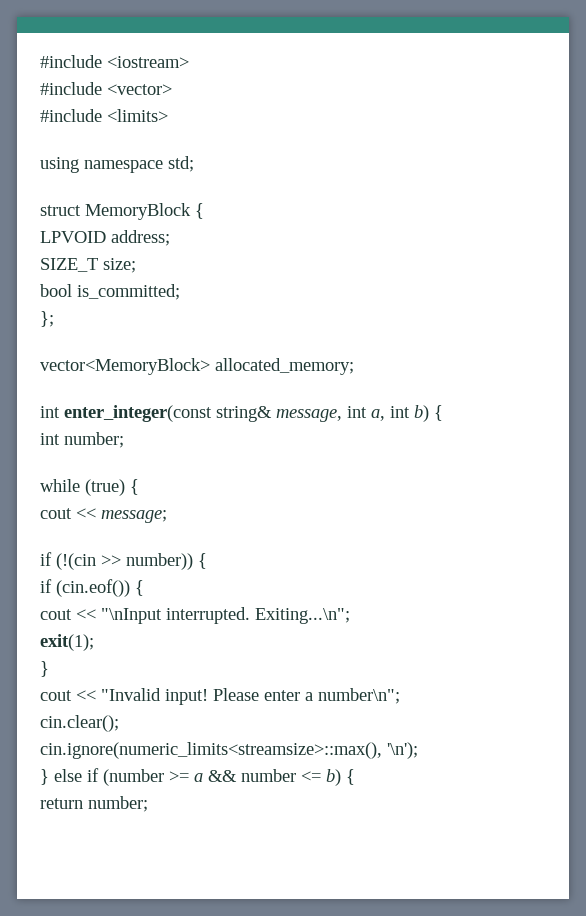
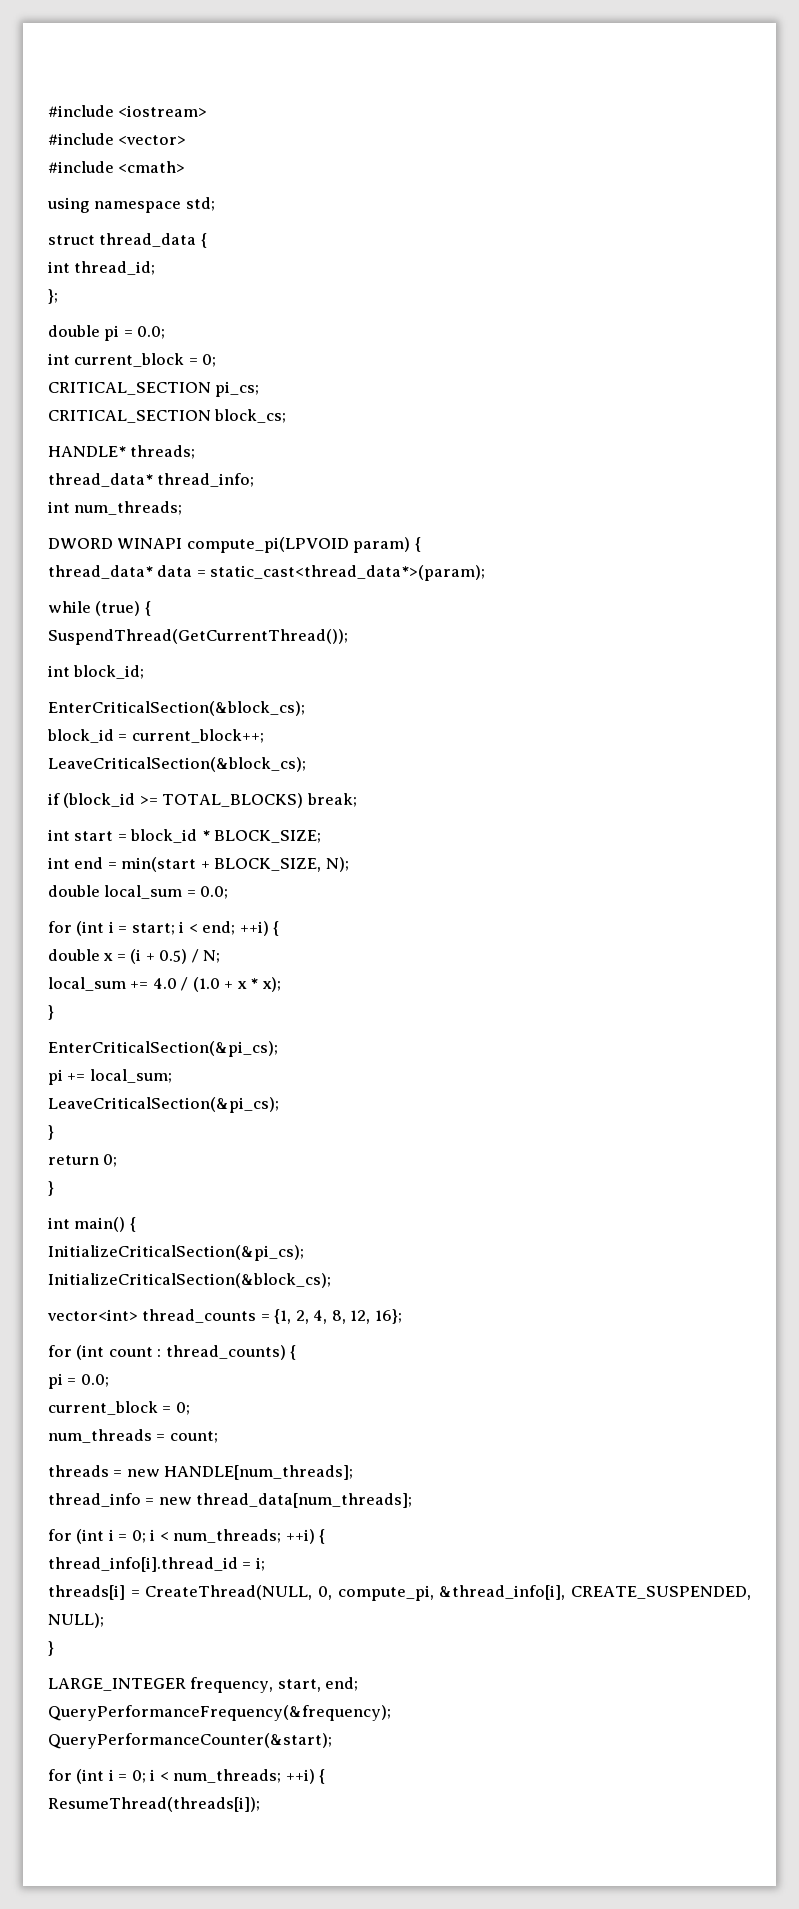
- #include <limits>
+ #include <cmath>
- struct MemoryBlock {
- LPVOID address;
- SIZE_T size;
- bool is_committed;
+ struct thread_data {
+ int thread_id;
  };
- vector<MemoryBlock> allocated_memory;
- int enter_integer(const string& message, int a, int b) {
- int number;
+ double pi = 0.0;
+ int current_block = 0;
+ CRITICAL_SECTION pi_cs;
+ CRITICAL_SECTION block_cs;
+ HANDLE* threads;
+ thread_data* thread_info;
+ int num_threads;
+ DWORD WINAPI compute_pi(LPVOID param) {
+ thread_data* data = static_cast<thread_data*>(param);
  while (true) {
- cout << message;
- if (!(cin >> number)) {
- if (cin.eof()) {
- cout << "\nInput interrupted. Exiting...\n";
- exit(1);
+ SuspendThread(GetCurrentThread());
+ int block_id;
+ EnterCriticalSection(&block_cs);
+ block_id = current_block++;
+ LeaveCriticalSection(&block_cs);
+ if (block_id >= TOTAL_BLOCKS) break;
+ int start = block_id * BLOCK_SIZE;
+ int end = min(start + BLOCK_SIZE, N);
+ double local_sum = 0.0;
+ for (int i = start; i < end; ++i) {
+ double x = (i + 0.5) / N;
+ local_sum += 4.0 / (1.0 + x * x);
  }
- cout << "Invalid input! Please enter a number\n";
- cin.clear();
- cin.ignore(numeric_limits<streamsize>::max(), '\n');
- } else if (number >= a && number <= b) {
- return number;
+ EnterCriticalSection(&pi_cs);
+ pi += local_sum;
+ LeaveCriticalSection(&pi_cs);
+ }
+ return 0;
+ }
+ int main() {
+ InitializeCriticalSection(&pi_cs);
+ InitializeCriticalSection(&block_cs);
+ vector<int> thread_counts = {1, 2, 4, 8, 12, 16};
+ for (int count : thread_counts) {
+ pi = 0.0;
+ current_block = 0;
+ num_threads = count;
+ threads = new HANDLE[num_threads];
+ thread_info = new thread_data[num_threads];
+ for (int i = 0; i < num_threads; ++i) {
+ thread_info[i].thread_id = i;
+ threads[i] = CreateThread(NULL, 0, compute_pi, &thread_info[i], CREATE_SUSPENDED, NULL);
+ }
+ LARGE_INTEGER frequency, start, end;
+ QueryPerformanceFrequency(&frequency);
+ QueryPerformanceCounter(&start);
+ for (int i = 0; i < num_threads; ++i) {
+ ResumeThread(threads[i]);

